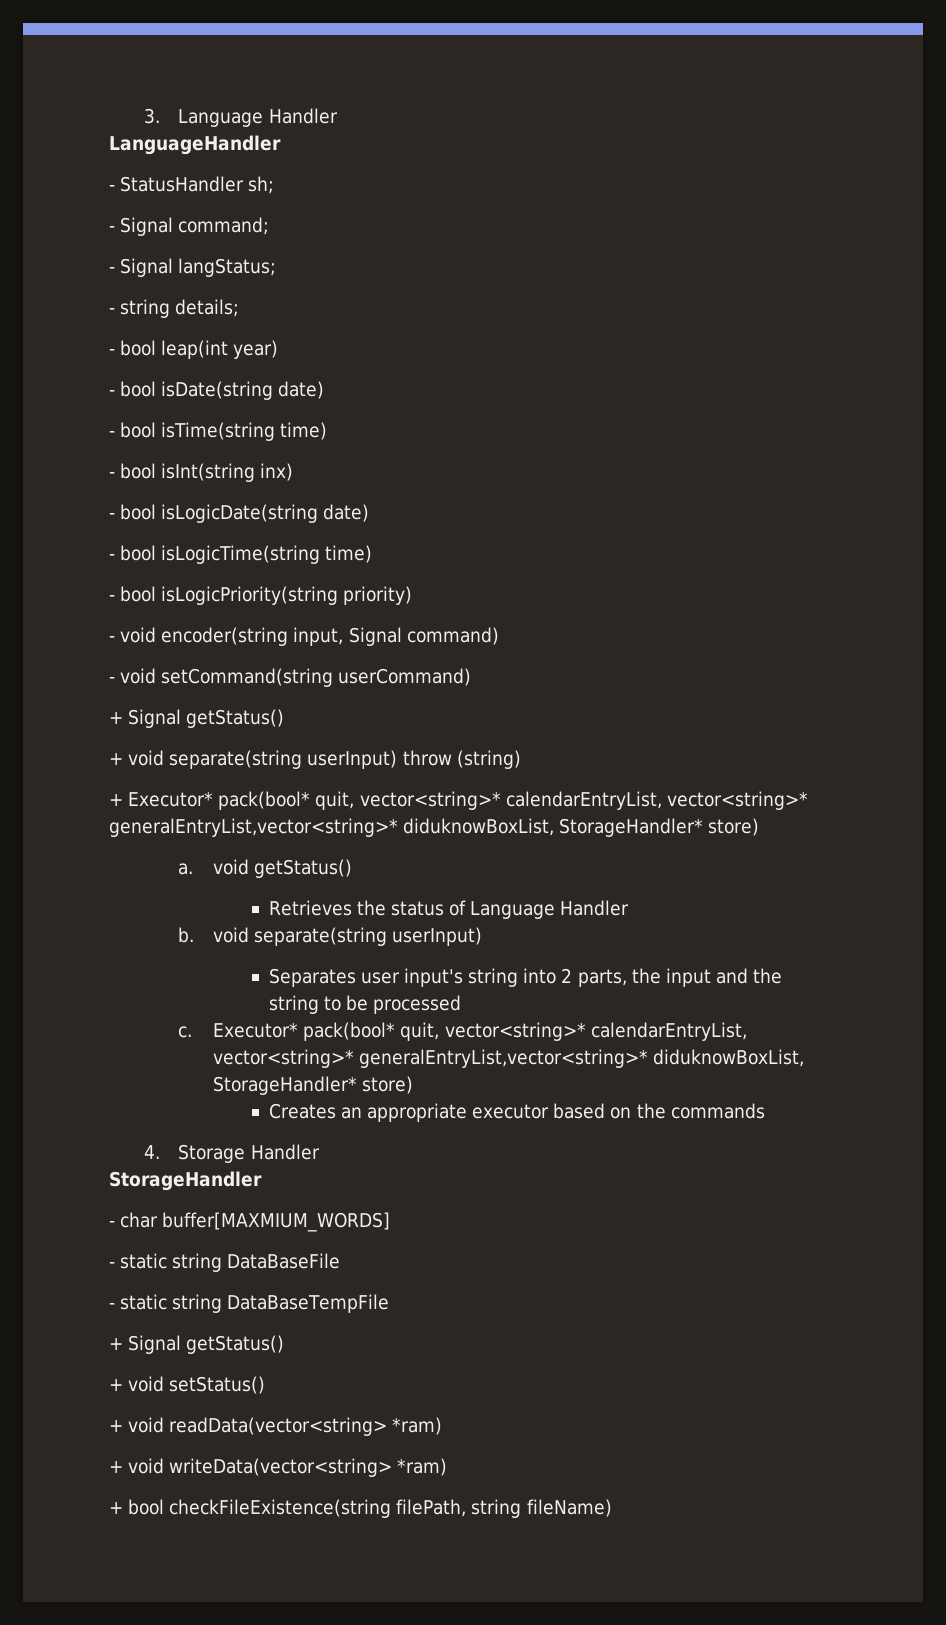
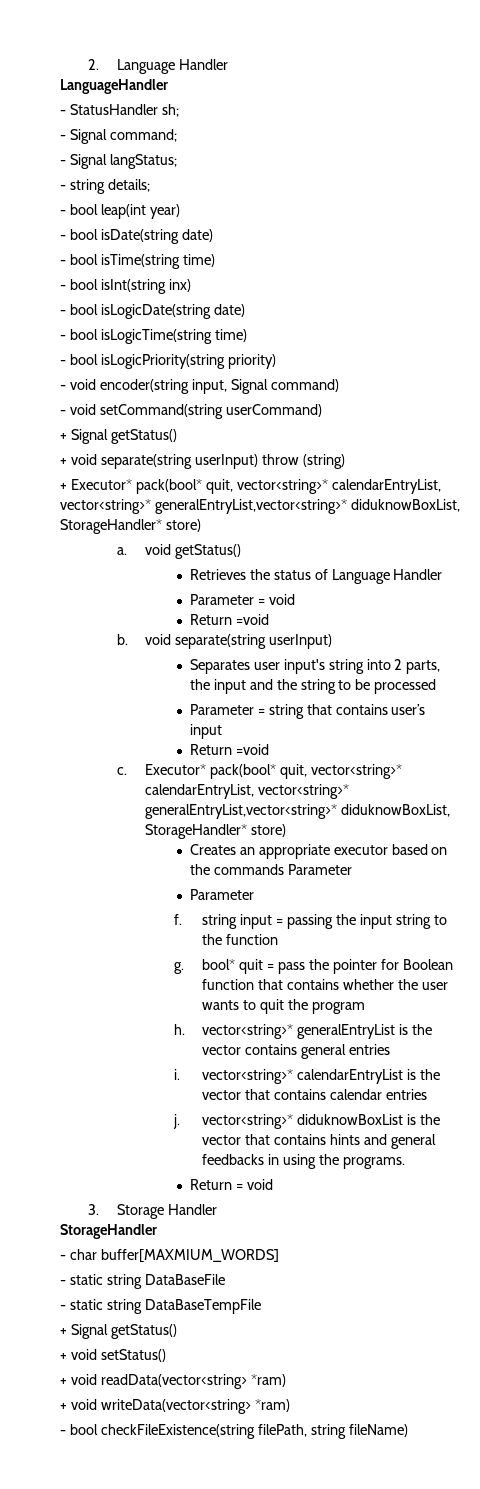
- 3. Language Handler
+ 2. Language Handler
+ Parameter = void
+ Return =void
+ Parameter = string that contains user’s input
+ Return =void
- Creates an appropriate executor based on the commands
- 4. Storage Handler
+ Creates an appropriate executor based on the commands Parameter
+ Parameter
+ f. string input = passing the input string to the function
+ g. bool* quit = pass the pointer for Boolean function that contains whether the user wants to quit the program
+ h. vector<string>* generalEntryList is the vector contains general entries
+ i. vector<string>* calendarEntryList is the vector that contains calendar entries
+ j. vector<string>* diduknowBoxList is the vector that contains hints and general feedbacks in using the programs.
+ Return = void
+ 3. Storage Handler
- + bool checkFileExistence(string filePath, string fileName)
+ - bool checkFileExistence(string filePath, string fileName)

